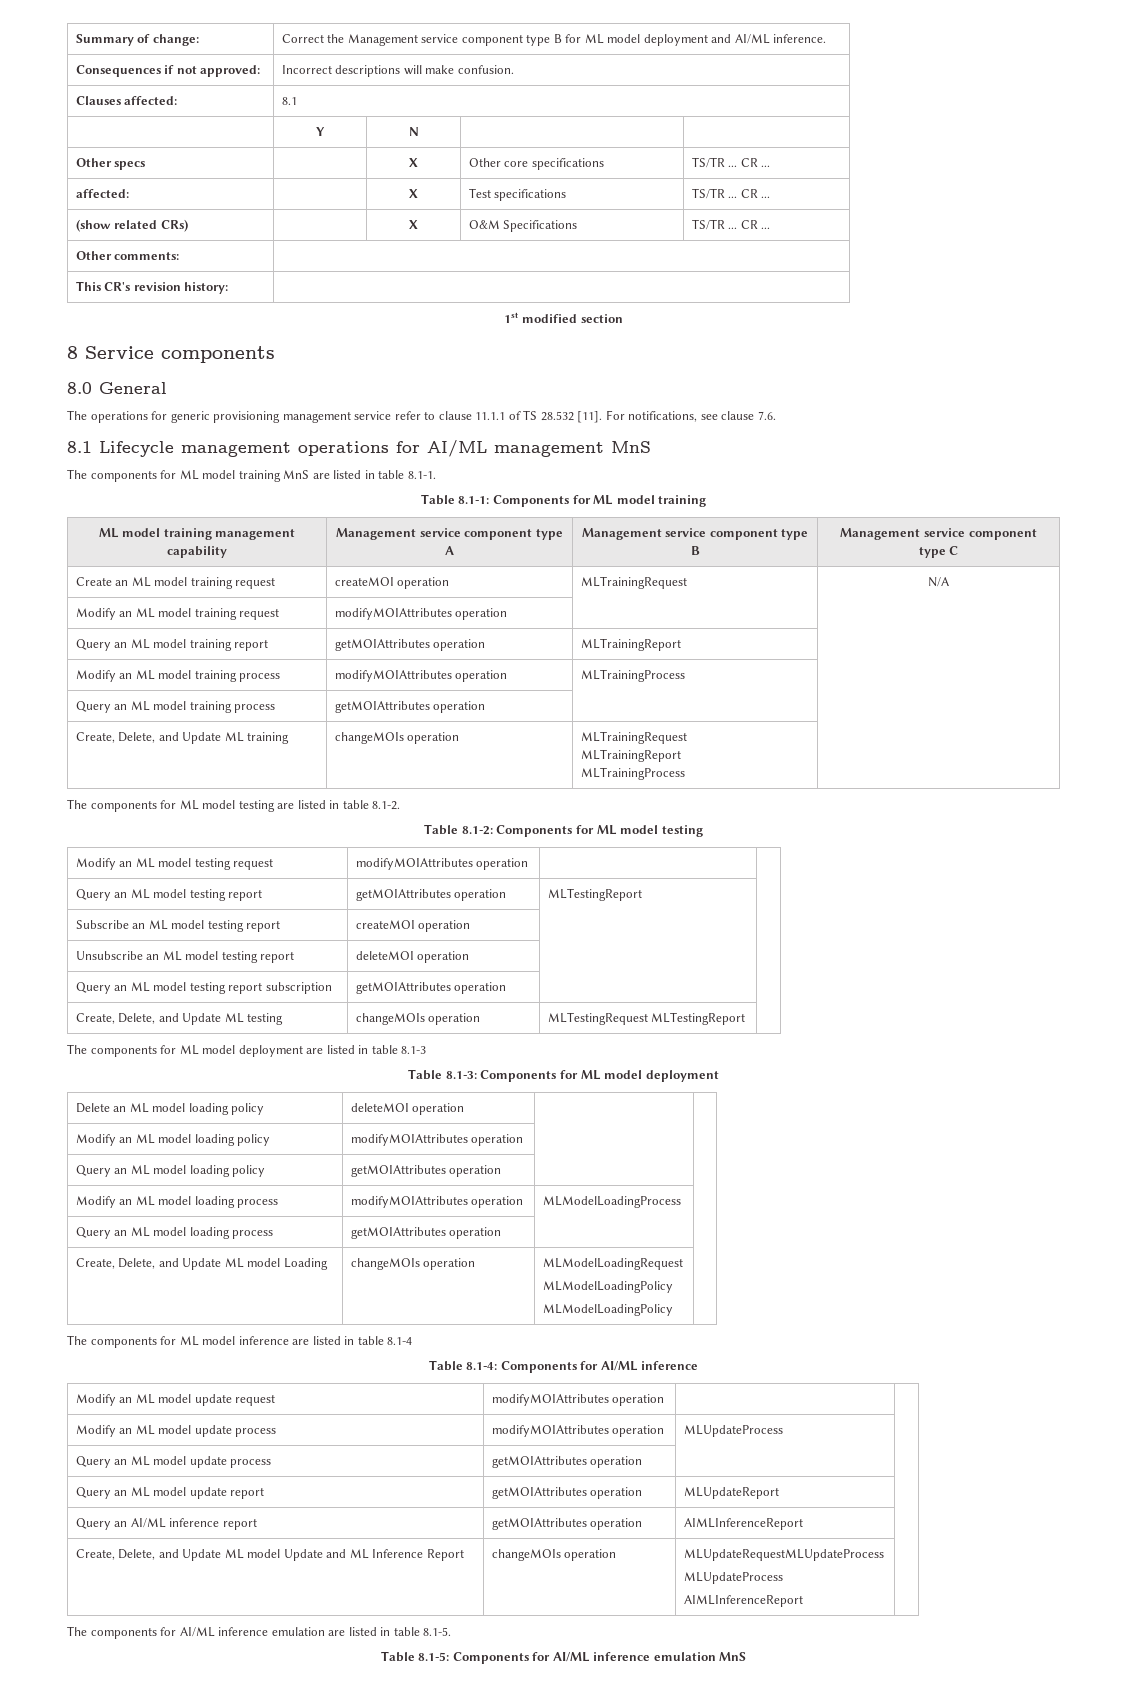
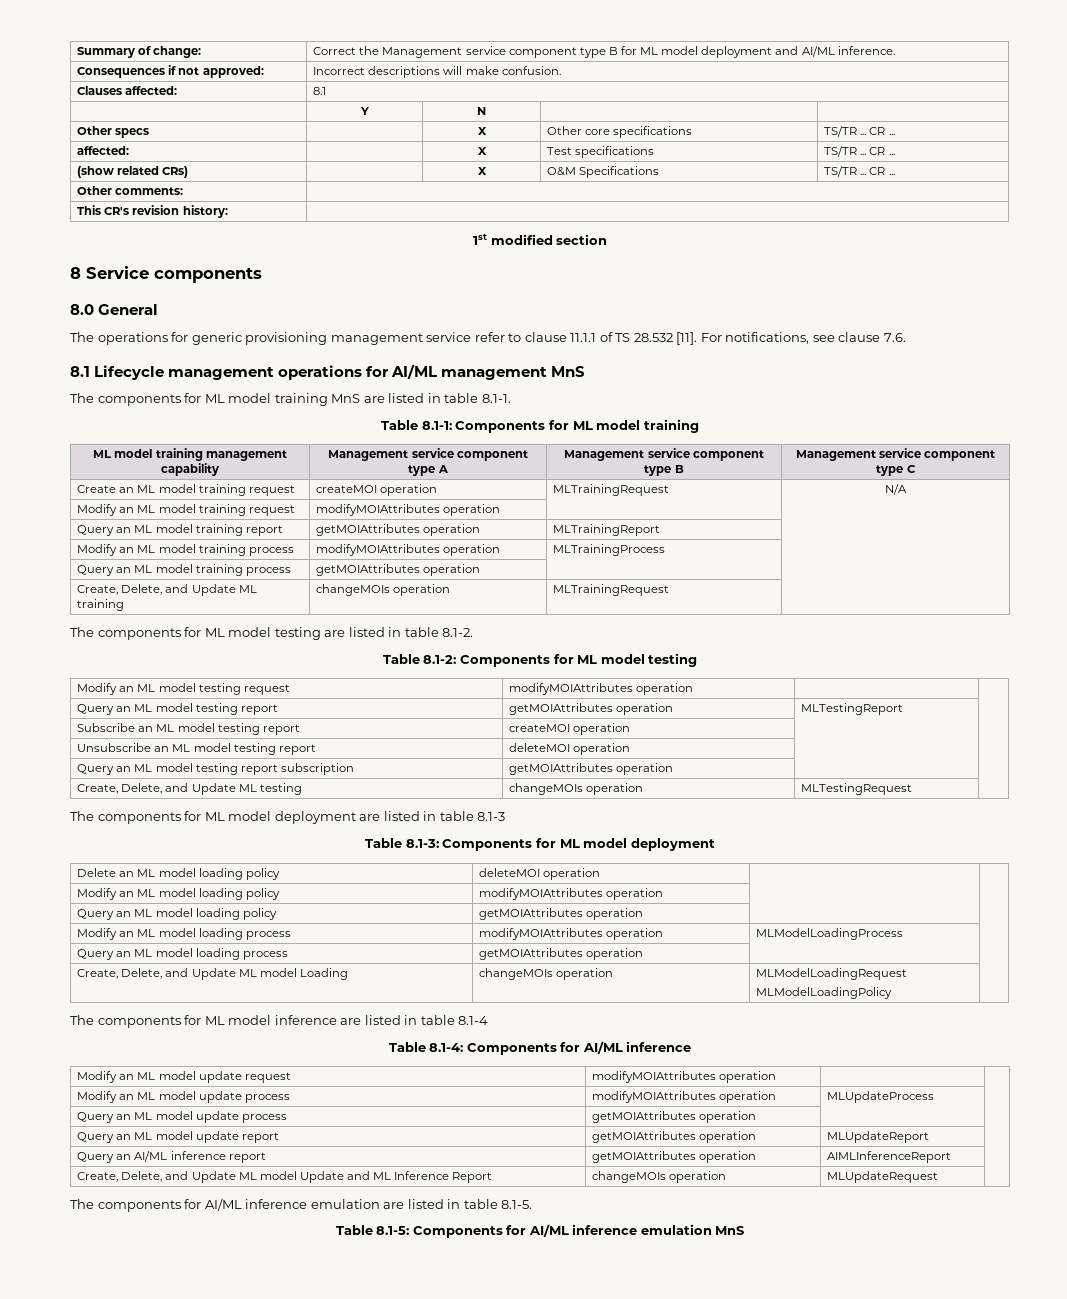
- Create, Delete, and Update ML training | changeMOIs operation | MLTrainingRequest
- MLTrainingReport
- MLTrainingProcess |
+ Create, Delete, and Update ML training | changeMOIs operation | MLTrainingRequest |
- Create, Delete, and Update ML testing | changeMOIs operation | MLTestingRequest MLTestingReport |
+ Create, Delete, and Update ML testing | changeMOIs operation | MLTestingRequest |
  Create, Delete, and Update ML model Loading | changeMOIs operation | MLModelLoadingRequest
- MLModelLoadingPolicy
- Create, Delete, and Update ML model Update and ML Inference Report | changeMOIs operation | MLUpdateRequestMLUpdateProcess
- MLUpdateProcess
- AIMLInferenceReport |
+ Create, Delete, and Update ML model Update and ML Inference Report | changeMOIs operation | MLUpdateRequest |

